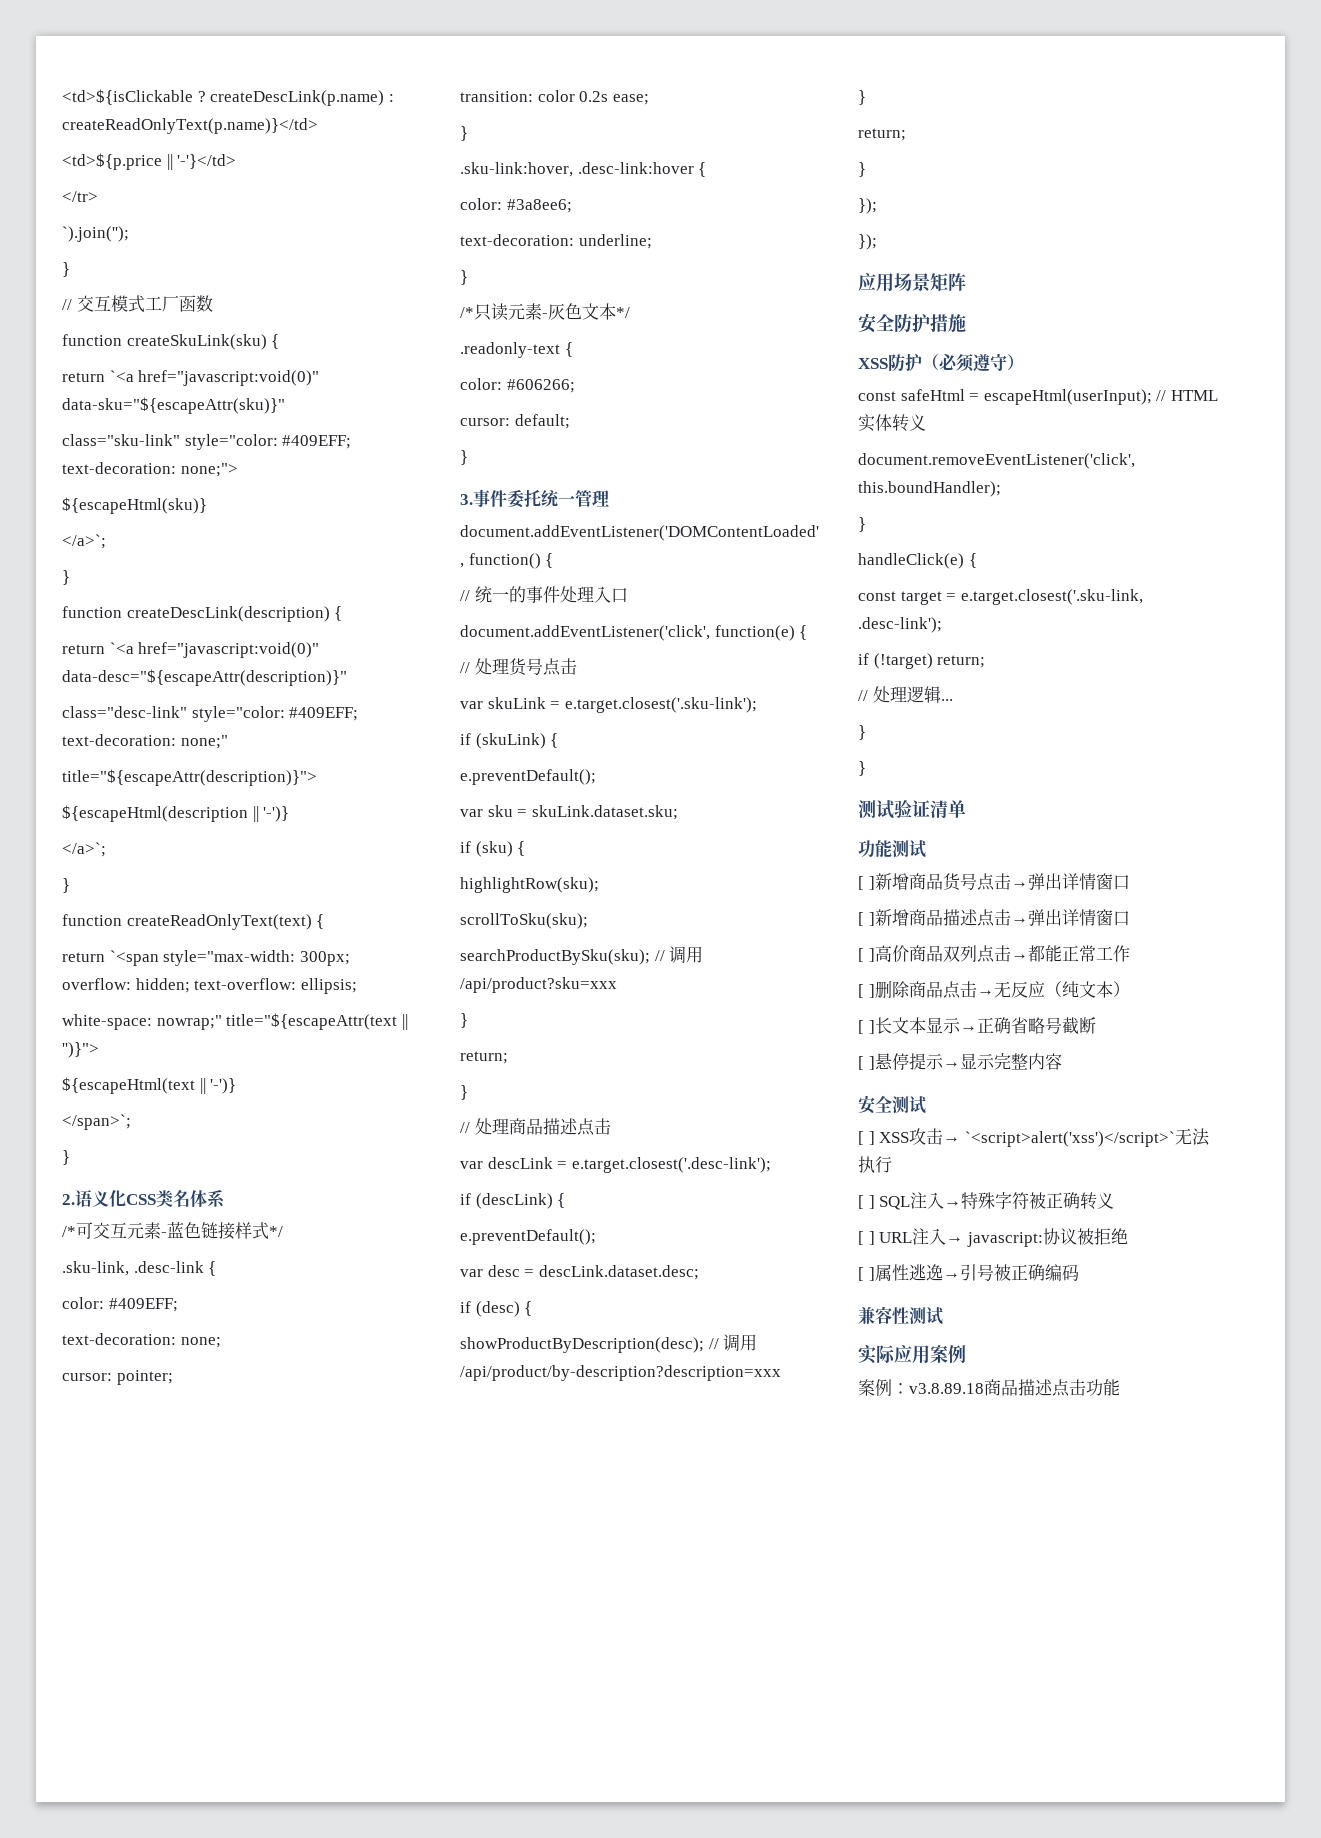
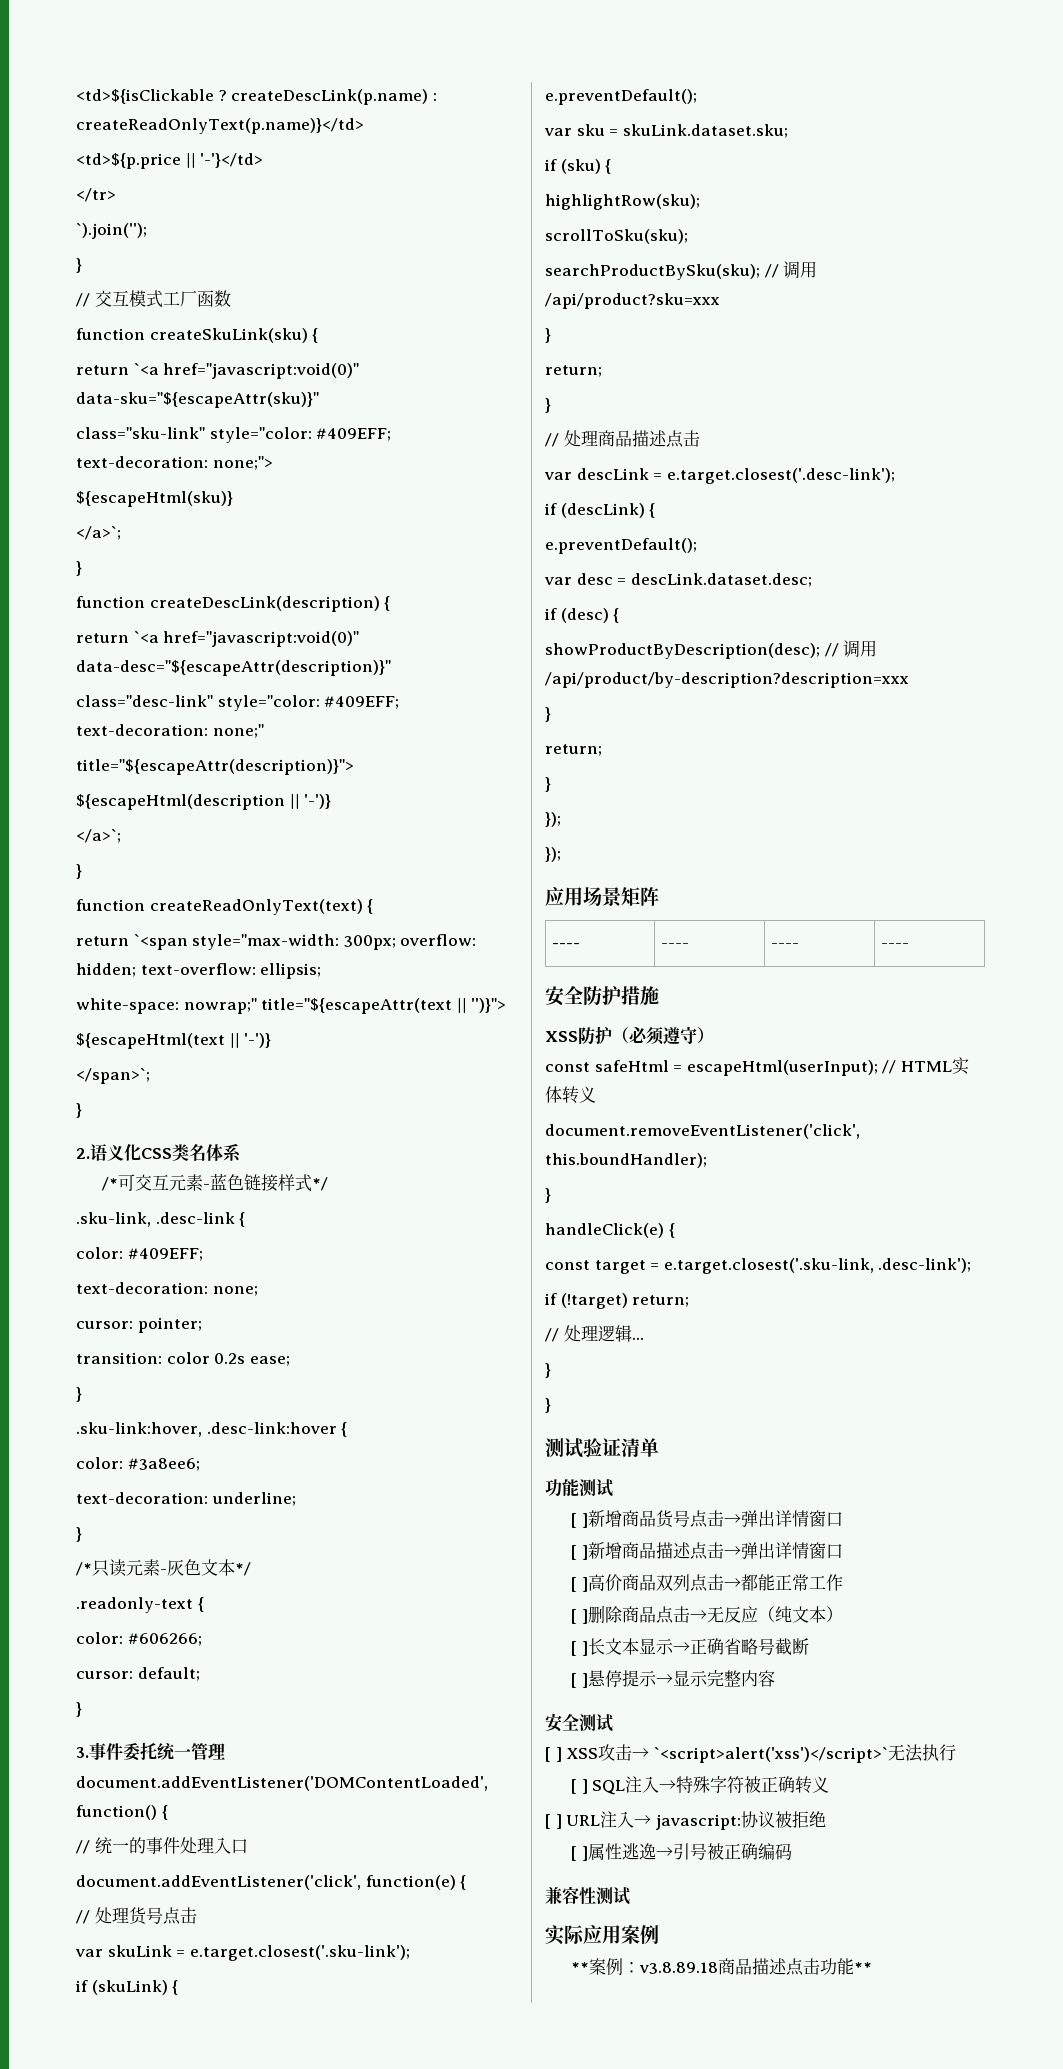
+ ---- | ---- | ---- | ----
- 案例：v3.8.89.18商品描述点击功能
+ **案例：v3.8.89.18商品描述点击功能**

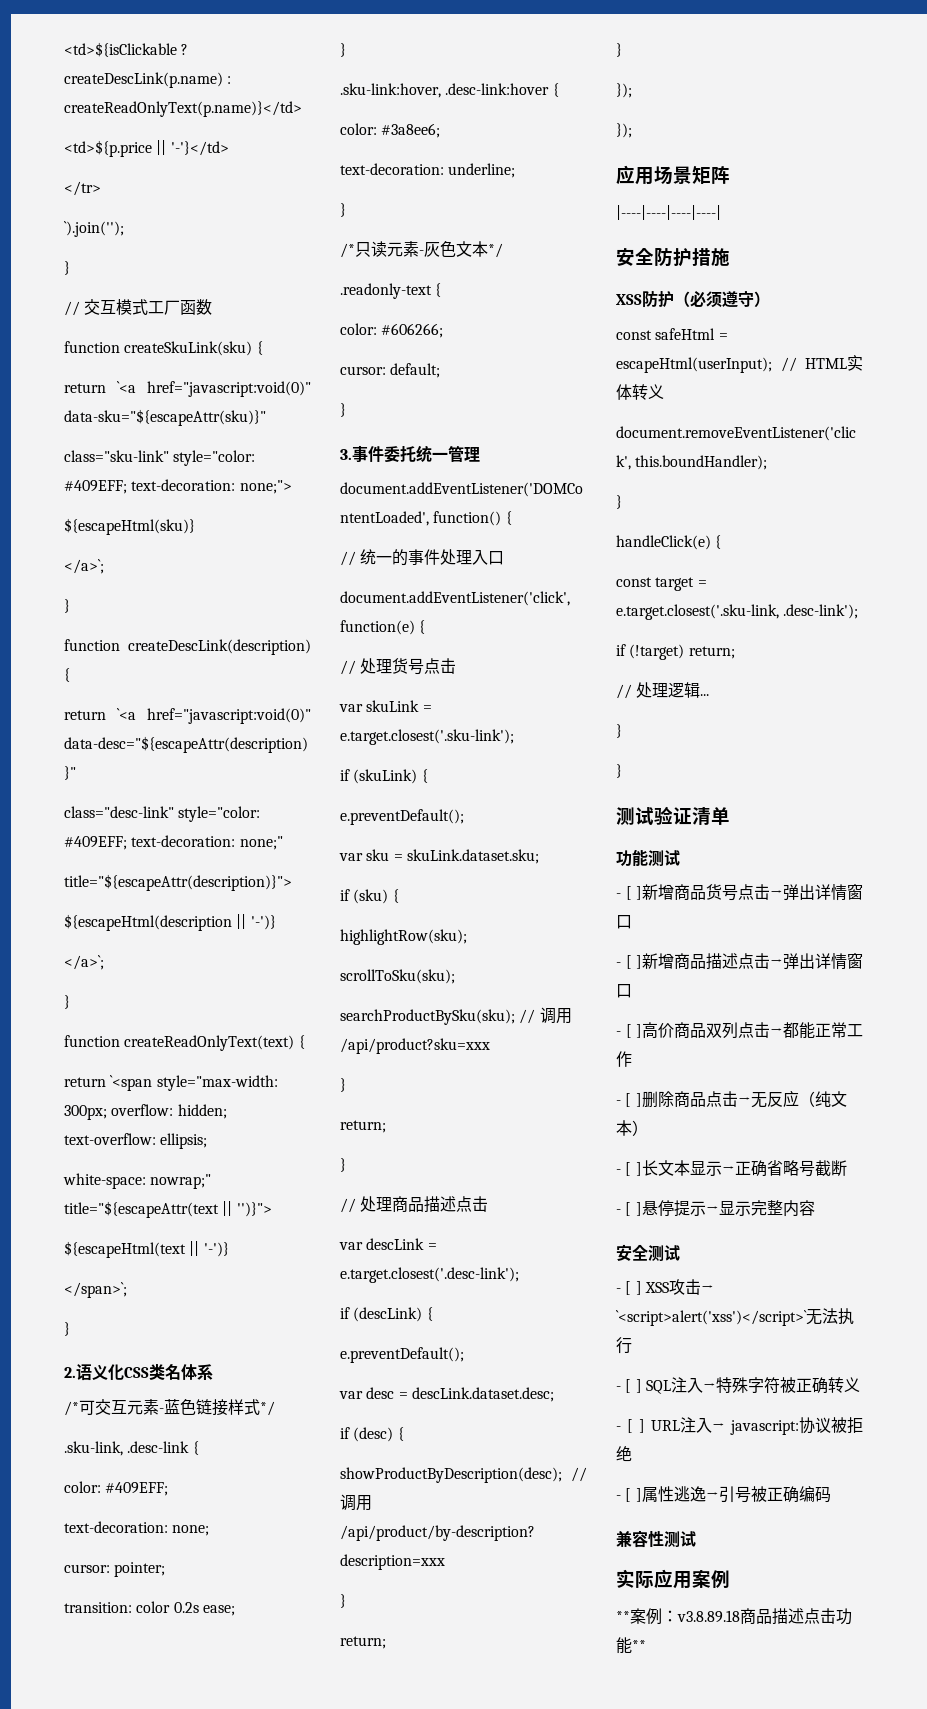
- ---- | ---- | ---- | ----
+ |----|----|----|----|
- [ ]新增商品货号点击→弹出详情窗口
+ - [ ]新增商品货号点击→弹出详情窗口
- [ ]新增商品描述点击→弹出详情窗口
+ - [ ]新增商品描述点击→弹出详情窗口
- [ ]高价商品双列点击→都能正常工作
+ - [ ]高价商品双列点击→都能正常工作
- [ ]删除商品点击→无反应（纯文本）
+ - [ ]删除商品点击→无反应（纯文本）
- [ ]长文本显示→正确省略号截断
+ - [ ]长文本显示→正确省略号截断
- [ ]悬停提示→显示完整内容
+ - [ ]悬停提示→显示完整内容
- [ ] XSS攻击→ `<script>alert('xss')</script>`无法执行
+ - [ ] XSS攻击→ `<script>alert('xss')</script>`无法执行
- [ ] SQL注入→特殊字符被正确转义
+ - [ ] SQL注入→特殊字符被正确转义
- [ ] URL注入→ javascript:协议被拒绝
+ - [ ] URL注入→ javascript:协议被拒绝
- [ ]属性逃逸→引号被正确编码
+ - [ ]属性逃逸→引号被正确编码

